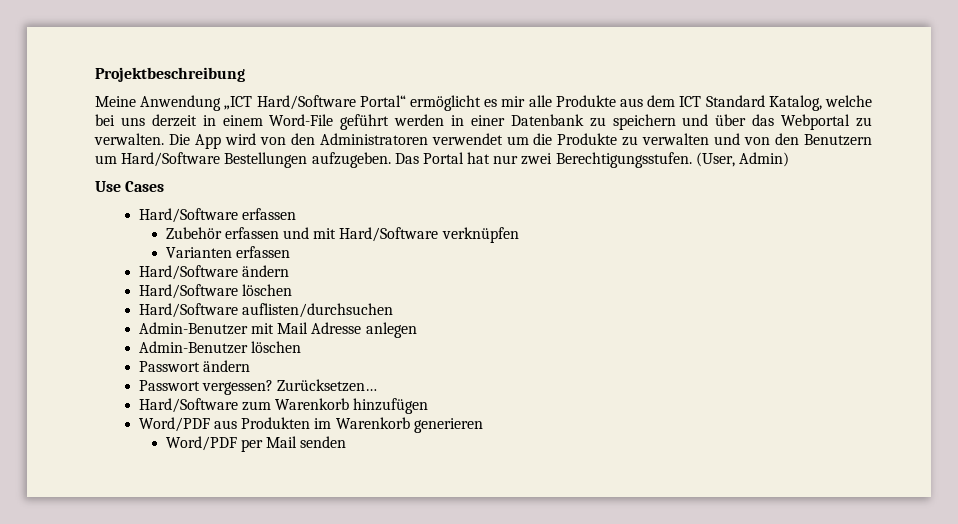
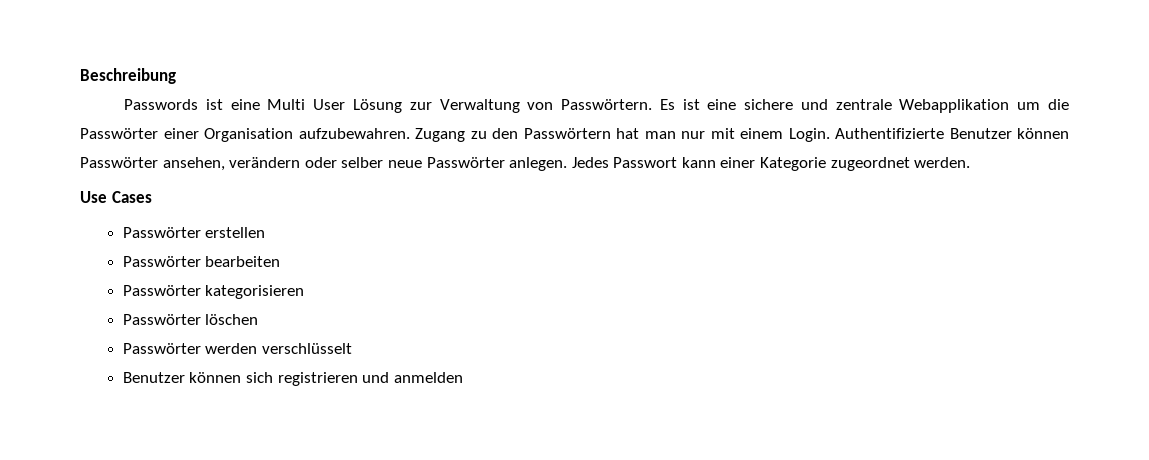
- Projektbeschreibung
- Meine Anwendung „ICT Hard/Software Portal“ ermöglicht es mir alle Produkte aus dem ICT Standard Katalog, welche bei uns derzeit in einem Word-File geführt werden in einer Datenbank zu speichern und über das Webportal zu verwalten. Die App wird von den Administratoren verwendet um die Produkte zu verwalten und von den Benutzern um Hard/Software Bestellungen aufzugeben. Das Portal hat nur zwei Berechtigungsstufen. (User, Admin)
+ Beschreibung
+ Passwords ist eine Multi User Lösung zur Verwaltung von Passwörtern. Es ist eine sichere und zentrale Webapplikation um die Passwörter einer Organisation aufzubewahren. Zugang zu den Passwörtern hat man nur mit einem Login. Authentifizierte Benutzer können Passwörter ansehen, verändern oder selber neue Passwörter anlegen. Jedes Passwort kann einer Kategorie zugeordnet werden.
  Use Cases
- Hard/Software erfassen
- Zubehör erfassen und mit Hard/Software verknüpfen
- Varianten erfassen
- Hard/Software ändern
- Hard/Software löschen
- Hard/Software auflisten/durchsuchen
- Admin-Benutzer mit Mail Adresse anlegen
- Admin-Benutzer löschen
- Passwort ändern
- Passwort vergessen? Zurücksetzen…
- Hard/Software zum Warenkorb hinzufügen
- Word/PDF aus Produkten im Warenkorb generieren
- Word/PDF per Mail senden
+ Passwörter erstellen
+ Passwörter bearbeiten
+ Passwörter kategorisieren
+ Passwörter löschen
+ Passwörter werden verschlüsselt
+ Benutzer können sich registrieren und anmelden

